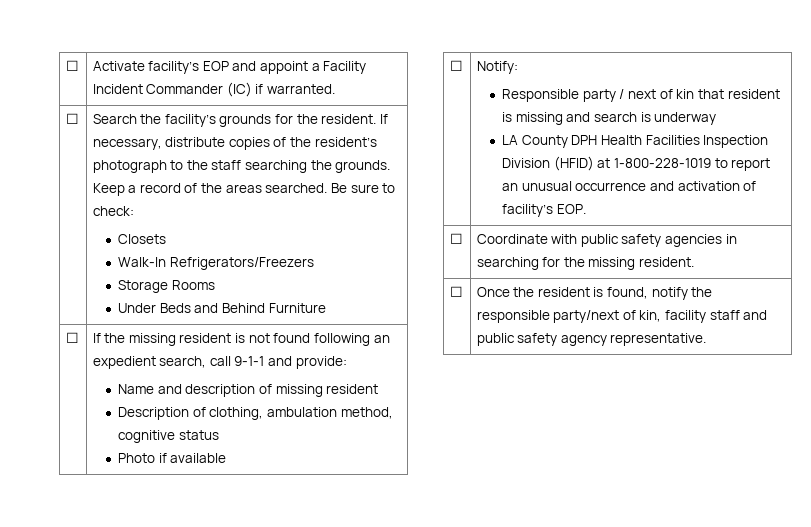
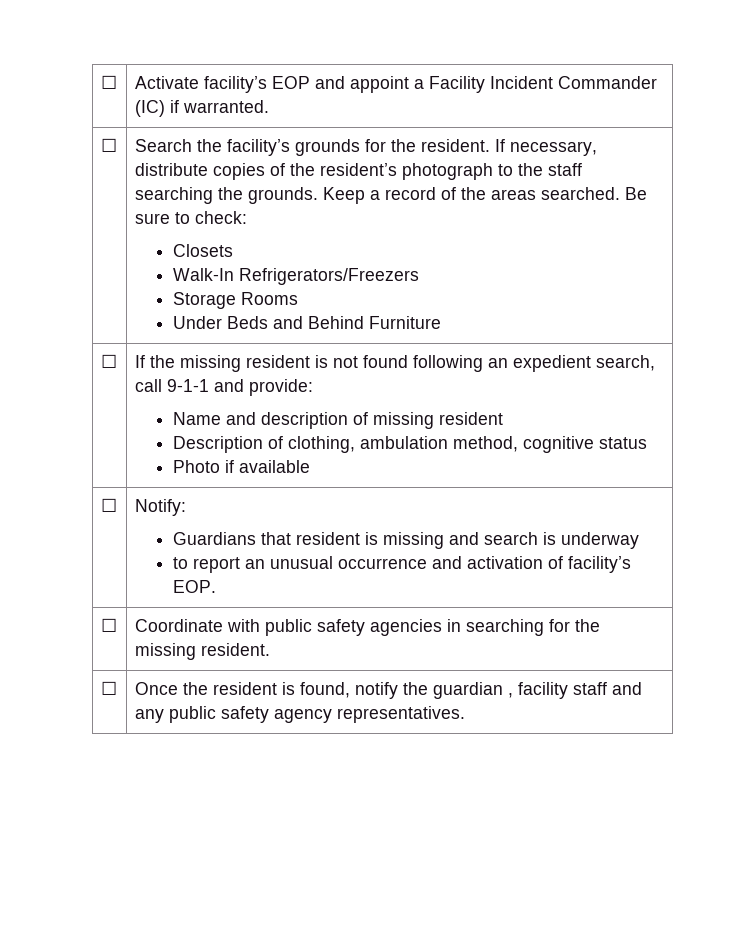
  ☐ | Notify:
- Responsible party / next of kin that resident is missing and search is underway
- LA County DPH Health Facilities Inspection Division (HFID) at 1-800-228-1019 to report an unusual occurrence and activation of facility’s EOP.
+ Guardians that resident is missing and search is underway
+ to report an unusual occurrence and activation of facility’s EOP.
- ☐ | Once the resident is found, notify the responsible party/next of kin, facility staff and public safety agency representative.
+ ☐ | Once the resident is found, notify the guardian , facility staff and any public safety agency representatives.

